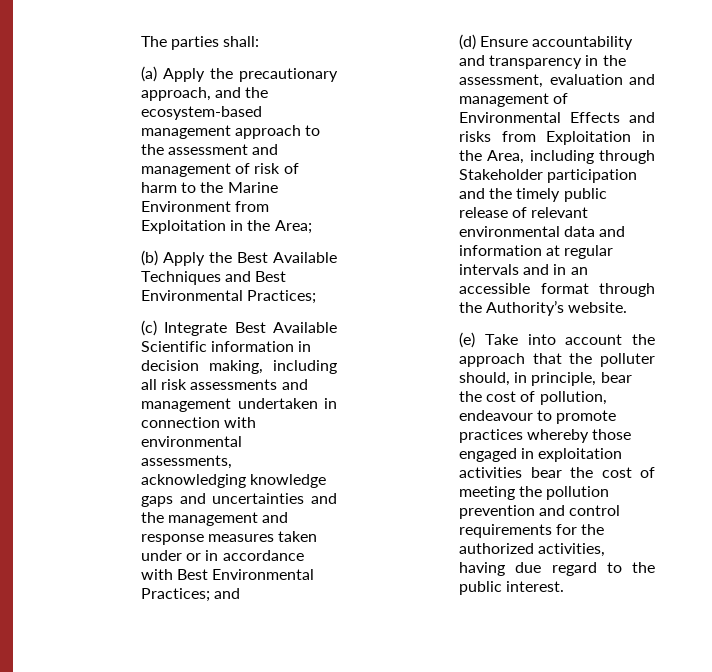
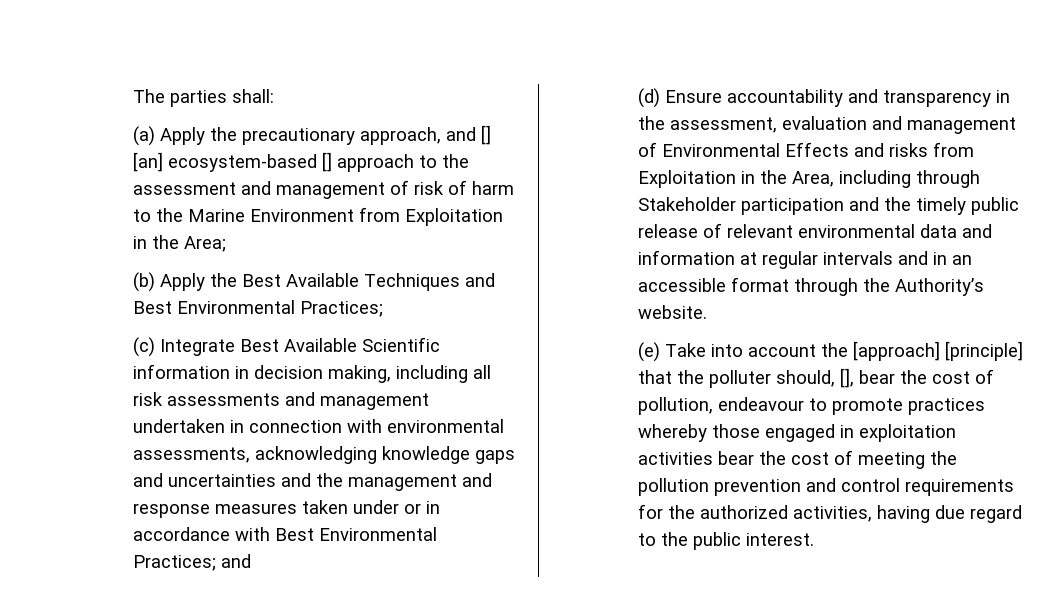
- (a) Apply the precautionary approach, and the ecosystem-based management approach to the assessment and management of risk of harm to the Marine Environment from Exploitation in the Area;
+ (a) Apply the precautionary approach, and [] [an] ecosystem-based [] approach to the assessment and management of risk of harm to the Marine Environment from Exploitation in the Area;
- (e) Take into account the approach that the polluter should, in principle, bear the cost of pollution, endeavour to promote practices whereby those engaged in exploitation activities bear the cost of meeting the pollution prevention and control requirements for the authorized activities, having due regard to the public interest.
+ (e) Take into account the [approach] [principle] that the polluter should, [], bear the cost of pollution, endeavour to promote practices whereby those engaged in exploitation activities bear the cost of meeting the pollution prevention and control requirements for the authorized activities, having due regard to the public interest.

